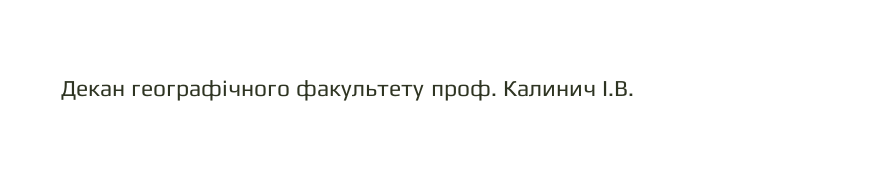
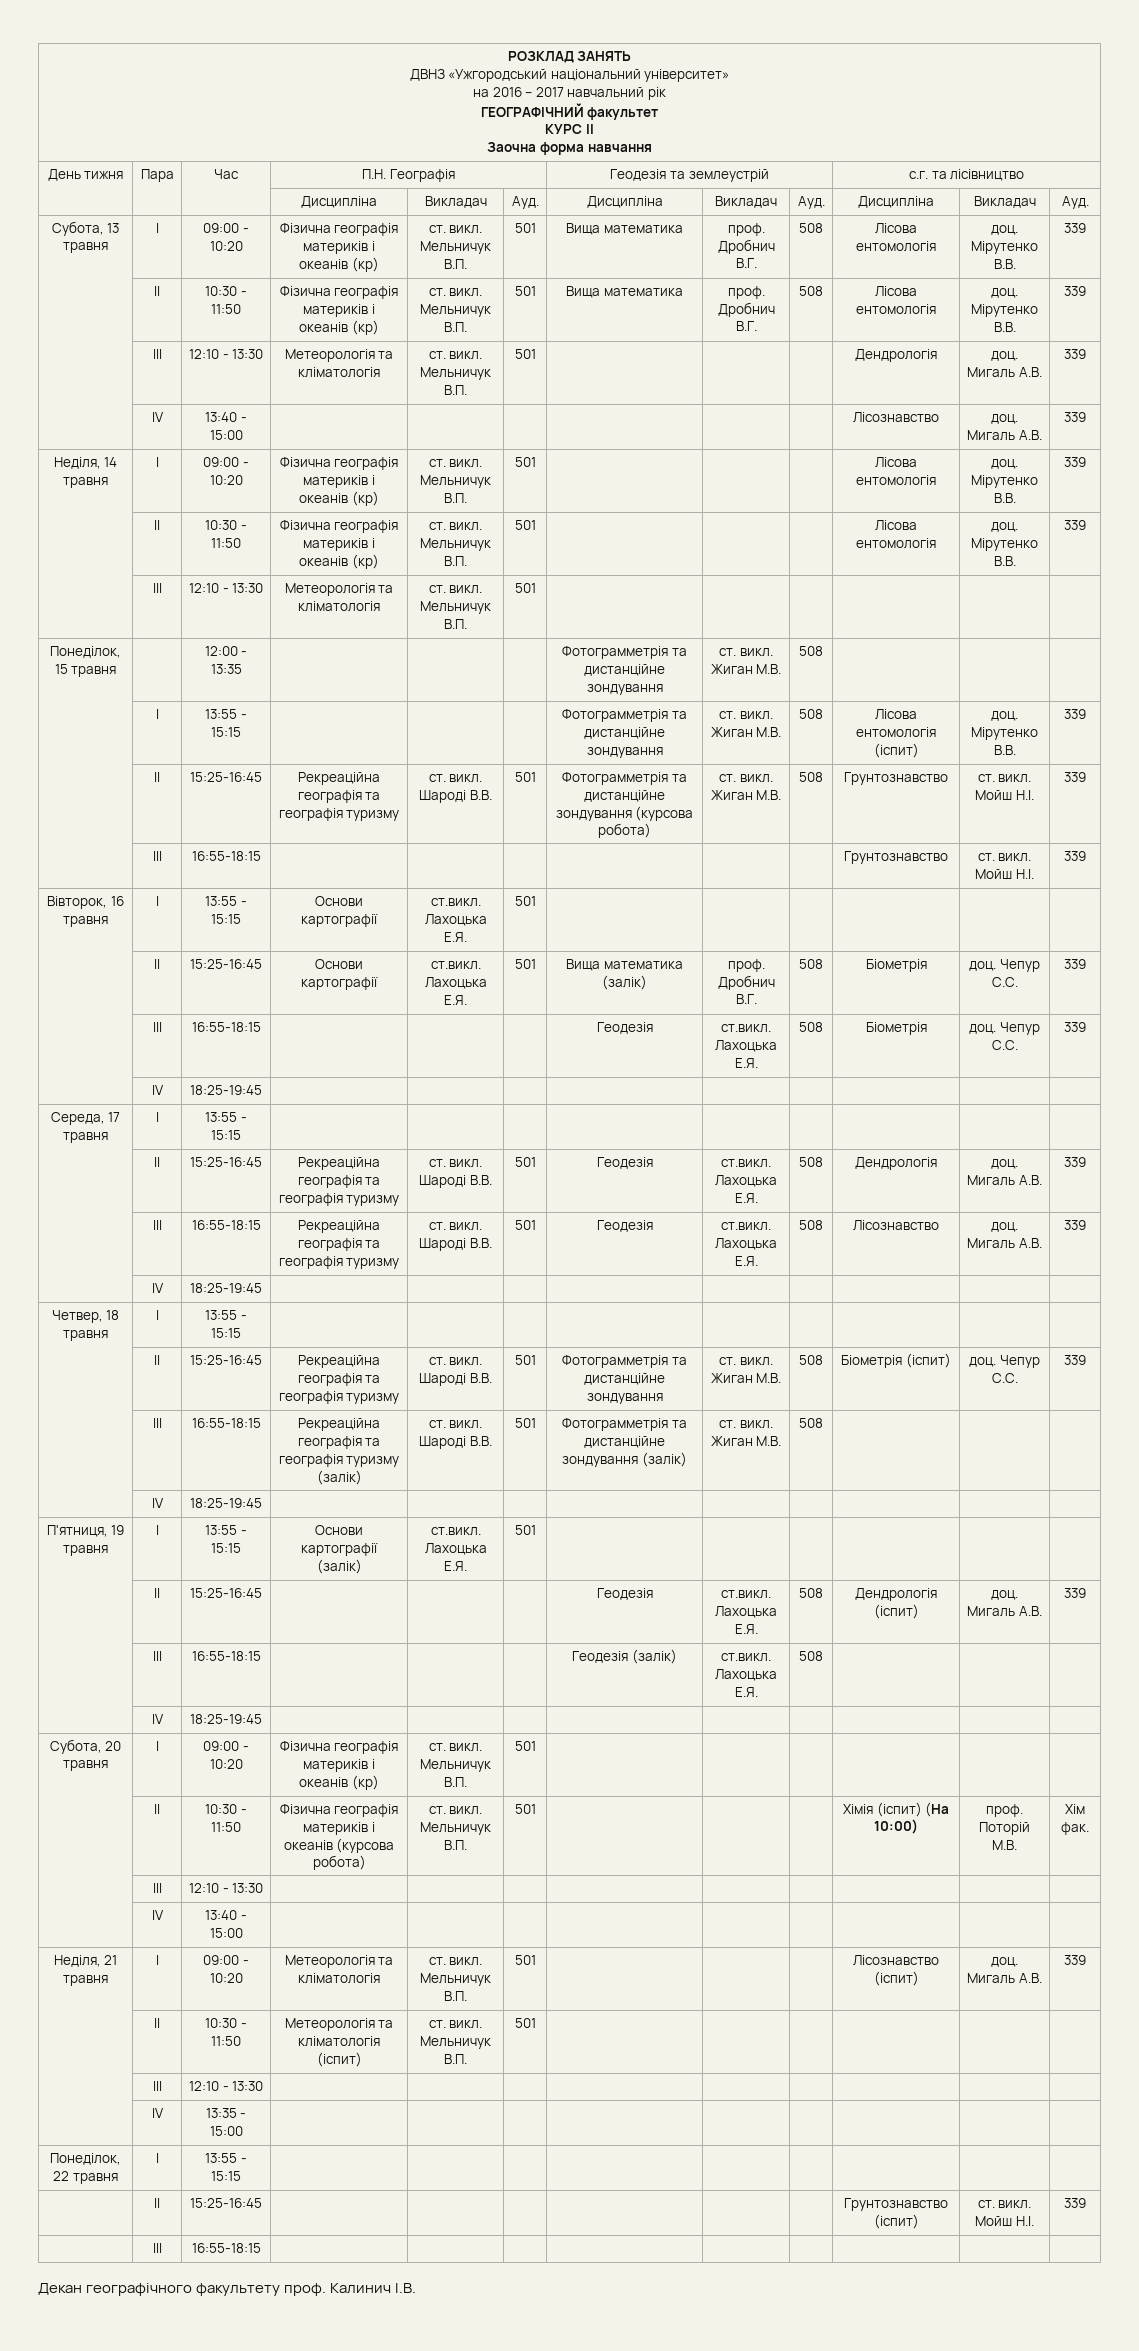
+ РОЗКЛАД ЗАНЯТЬ
+ ДВНЗ «Ужгородський національний університет»
+ на 2016 – 2017 навчальний рік
+ ГЕОГРАФІЧНИЙ факультет
+ КУРС ІІ
+ Заочна форма навчання
+ День тижня | Пара | Час | П.Н. Географія | Геодезія та землеустрій | с.г. та лісівництво
+ | | | Дисципліна | Викладач | Ауд. | Дисципліна | Викладач | Ауд. | Дисципліна | Викладач | Ауд.
+ Субота, 13 травня | І | 09:00 - 10:20 | Фізична географія материків і океанів (кр) | ст. викл. Мельничук В.П. | 501 | Вища математика | проф. Дробнич В.Г. | 508 | Лісова ентомологія | доц. Мірутенко В.В. | 339
+ | ІІ | 10:30 - 11:50 | Фізична географія материків і океанів (кр) | ст. викл. Мельничук В.П. | 501 | Вища математика | проф. Дробнич В.Г. | 508 | Лісова ентомологія | доц. Мірутенко В.В. | 339
+ | ІІІ | 12:10 - 13:30 | Метеорологія та кліматологія | ст. викл. Мельничук В.П. | 501 | | | | Дендрологія | доц. Мигаль А.В. | 339
+ | ІV | 13:40 - 15:00 | | | | | | | Лісознавство | доц. Мигаль А.В. | 339
+ Неділя, 14 травня | І | 09:00 - 10:20 | Фізична географія материків і океанів (кр) | ст. викл. Мельничук В.П. | 501 | | | | Лісова ентомологія | доц. Мірутенко В.В. | 339
+ | ІІ | 10:30 - 11:50 | Фізична географія материків і океанів (кр) | ст. викл. Мельничук В.П. | 501 | | | | Лісова ентомологія | доц. Мірутенко В.В. | 339
+ | ІІІ | 12:10 - 13:30 | Метеорологія та кліматологія | ст. викл. Мельничук В.П. | 501 | | | | | |
+ Понеділок, 15 травня | | 12:00 - 13:35 | | | | Фотограмметрія та дистанційне зондування | ст. викл. Жиган М.В. | 508 | | |
+ | І | 13:55 - 15:15 | | | | Фотограмметрія та дистанційне зондування | ст. викл. Жиган М.В. | 508 | Лісова ентомологія (іспит) | доц. Мірутенко В.В. | 339
+ | ІІ | 15:25-16:45 | Рекреаційна географія та географія туризму | ст. викл. Шароді В.В. | 501 | Фотограмметрія та дистанційне зондування (курсова робота) | ст. викл. Жиган М.В. | 508 | Грунтознавство | ст. викл. Мойш Н.І. | 339
+ | ІІІ | 16:55-18:15 | | | | | | | Грунтознавство | ст. викл. Мойш Н.І. | 339
+ Вівторок, 16 травня | І | 13:55 - 15:15 | Основи картографії | ст.викл. Лахоцька Е.Я. | 501 | | | | | |
+ | ІІ | 15:25-16:45 | Основи картографії | ст.викл. Лахоцька Е.Я. | 501 | Вища математика (залік) | проф. Дробнич В.Г. | 508 | Біометрія | доц. Чепур С.С. | 339
+ | ІІІ | 16:55-18:15 | | | | Геодезія | ст.викл. Лахоцька Е.Я. | 508 | Біометрія | доц. Чепур С.С. | 339
+ | ІV | 18:25-19:45 | | | | | | | | |
+ Середа, 17 травня | І | 13:55 - 15:15 | | | | | | | | |
+ | ІІ | 15:25-16:45 | Рекреаційна географія та географія туризму | ст. викл. Шароді В.В. | 501 | Геодезія | ст.викл. Лахоцька Е.Я. | 508 | Дендрологія | доц. Мигаль А.В. | 339
+ | ІІІ | 16:55-18:15 | Рекреаційна географія та географія туризму | ст. викл. Шароді В.В. | 501 | Геодезія | ст.викл. Лахоцька Е.Я. | 508 | Лісознавство | доц. Мигаль А.В. | 339
+ | ІV | 18:25-19:45 | | | | | | | | |
+ Четвер, 18 травня | І | 13:55 - 15:15 | | | | | | | | |
+ | ІІ | 15:25-16:45 | Рекреаційна географія та географія туризму | ст. викл. Шароді В.В. | 501 | Фотограмметрія та дистанційне зондування | ст. викл. Жиган М.В. | 508 | Біометрія (іспит) | доц. Чепур С.С. | 339
+ | ІІІ | 16:55-18:15 | Рекреаційна географія та географія туризму (залік) | ст. викл. Шароді В.В. | 501 | Фотограмметрія та дистанційне зондування (залік) | ст. викл. Жиган М.В. | 508 | | |
+ | ІV | 18:25-19:45 | | | | | | | | |
+ П'ятниця, 19 травня | І | 13:55 - 15:15 | Основи картографії (залік) | ст.викл. Лахоцька Е.Я. | 501 | | | | | |
+ | ІІ | 15:25-16:45 | | | | Геодезія | ст.викл. Лахоцька Е.Я. | 508 | Дендрологія (іспит) | доц. Мигаль А.В. | 339
+ | ІІІ | 16:55-18:15 | | | | Геодезія (залік) | ст.викл. Лахоцька Е.Я. | 508 | | |
+ | ІV | 18:25-19:45 | | | | | | | | |
+ Субота, 20 травня | І | 09:00 - 10:20 | Фізична географія материків і океанів (кр) | ст. викл. Мельничук В.П. | 501 | | | | | |
+ | ІІ | 10:30 - 11:50 | Фізична географія материків і океанів (курсова робота) | ст. викл. Мельничук В.П. | 501 | | | | Хімія (іспит) (На 10:00) | проф. Поторій М.В. | Хім фак.
+ | ІІІ | 12:10 - 13:30 | | | | | | | | |
+ | ІV | 13:40 - 15:00 | | | | | | | | |
+ Неділя, 21 травня | І | 09:00 - 10:20 | Метеорологія та кліматологія | ст. викл. Мельничук В.П. | 501 | | | | Лісознавство (іспит) | доц. Мигаль А.В. | 339
+ | ІІ | 10:30 - 11:50 | Метеорологія та кліматологія (іспит) | ст. викл. Мельничук В.П. | 501 | | | | | |
+ | ІІІ | 12:10 - 13:30 | | | | | | | | |
+ | ІV | 13:35 - 15:00 | | | | | | | | |
+ Понеділок, 22 травня | І | 13:55 - 15:15 | | | | | | | | |
+ | ІІ | 15:25-16:45 | | | | | | | Грунтознавство (іспит) | ст. викл. Мойш Н.І. | 339
+ | ІІІ | 16:55-18:15 | | | | | | | | |

